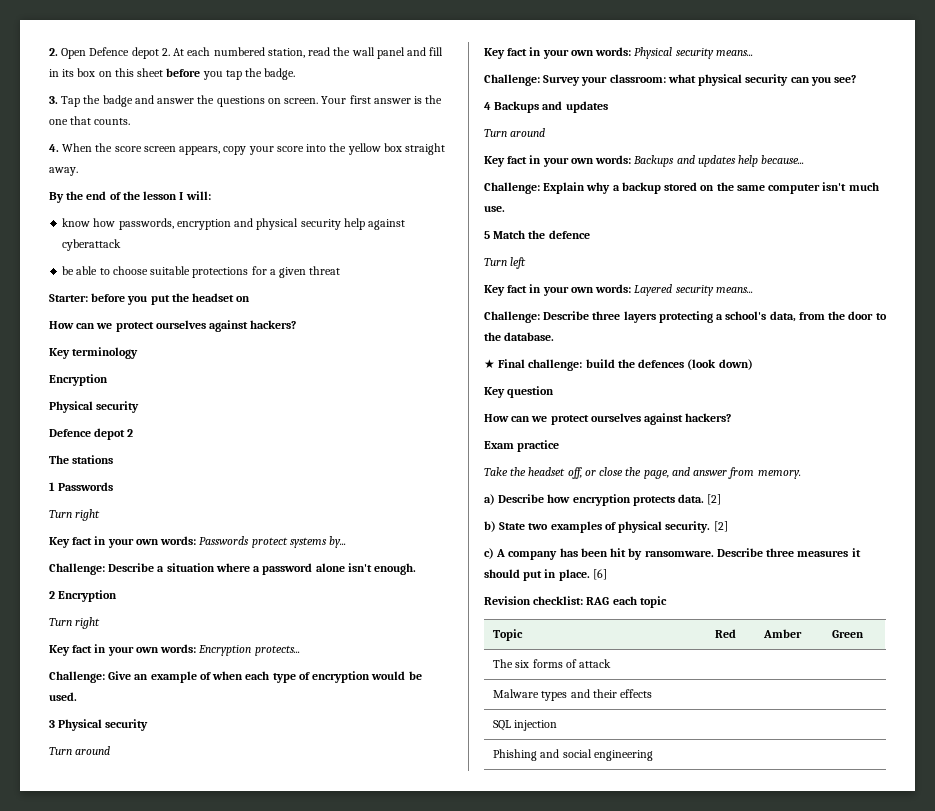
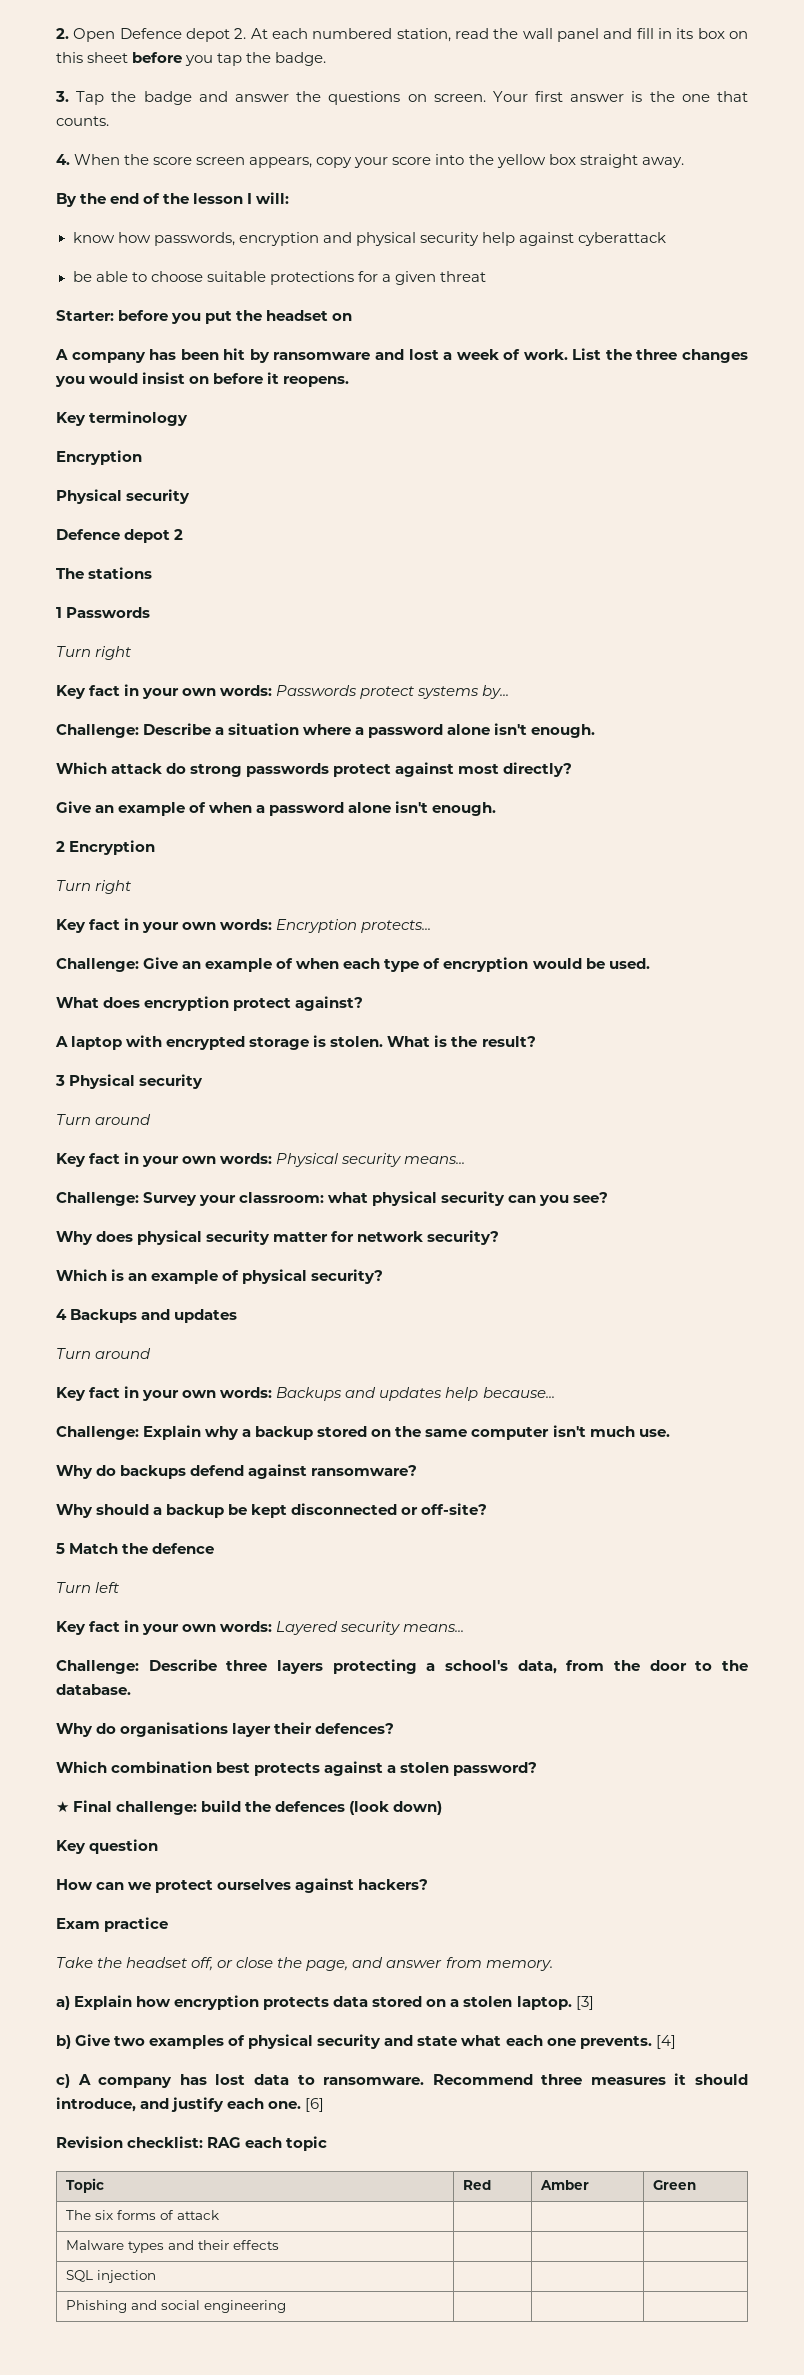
  Starter: before you put the headset on
- How can we protect ourselves against hackers?
+ A company has been hit by ransomware and lost a week of work. List the three changes you would insist on before it reopens.
+ Which attack do strong passwords protect against most directly?
+ Give an example of when a password alone isn't enough.
+ What does encryption protect against?
+ A laptop with encrypted storage is stolen. What is the result?
+ Why does physical security matter for network security?
+ Which is an example of physical security?
+ Why do backups defend against ransomware?
+ Why should a backup be kept disconnected or off-site?
+ Why do organisations layer their defences?
+ Which combination best protects against a stolen password?
- a) Describe how encryption protects data. [2]
+ a) Explain how encryption protects data stored on a stolen laptop. [3]
- b) State two examples of physical security. [2]
- c) A company has been hit by ransomware. Describe three measures it should put in place.
+ b) Give two examples of physical security and state what each one prevents. [4]
+ c) A company has lost data to ransomware. Recommend three measures it should introduce, and justify each one.

